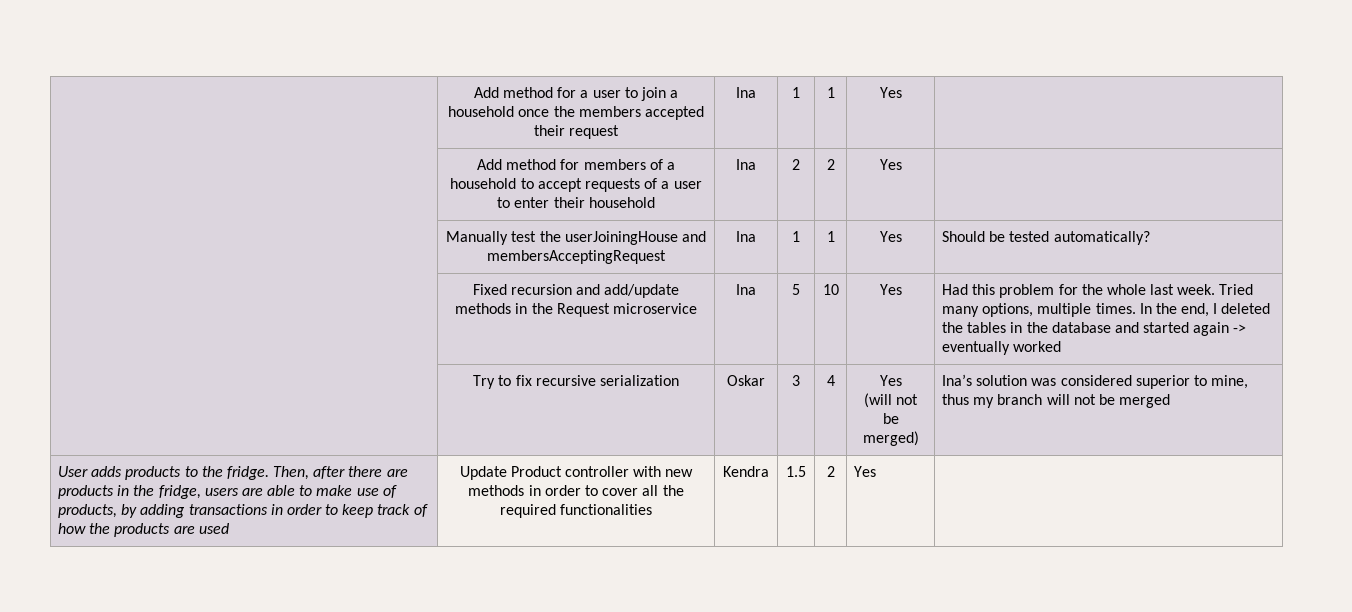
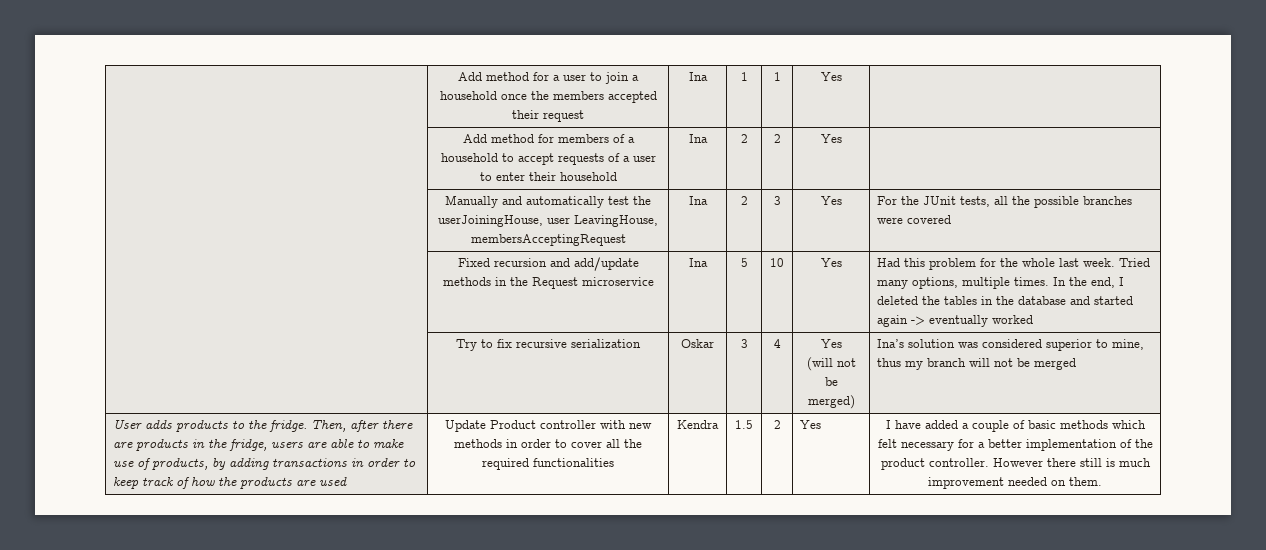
- | Manually test the userJoiningHouse and membersAcceptingRequest | Ina | 1 | 1 | Yes | Should be tested automatically?
+ | Manually and automatically test the userJoiningHouse, user LeavingHouse, membersAcceptingRequest | Ina | 2 | 3 | Yes | For the JUnit tests, all the possible branches were covered
+ I have added a couple of basic methods which felt necessary for a better implementation of the product controller. However there still is much improvement needed on them.

